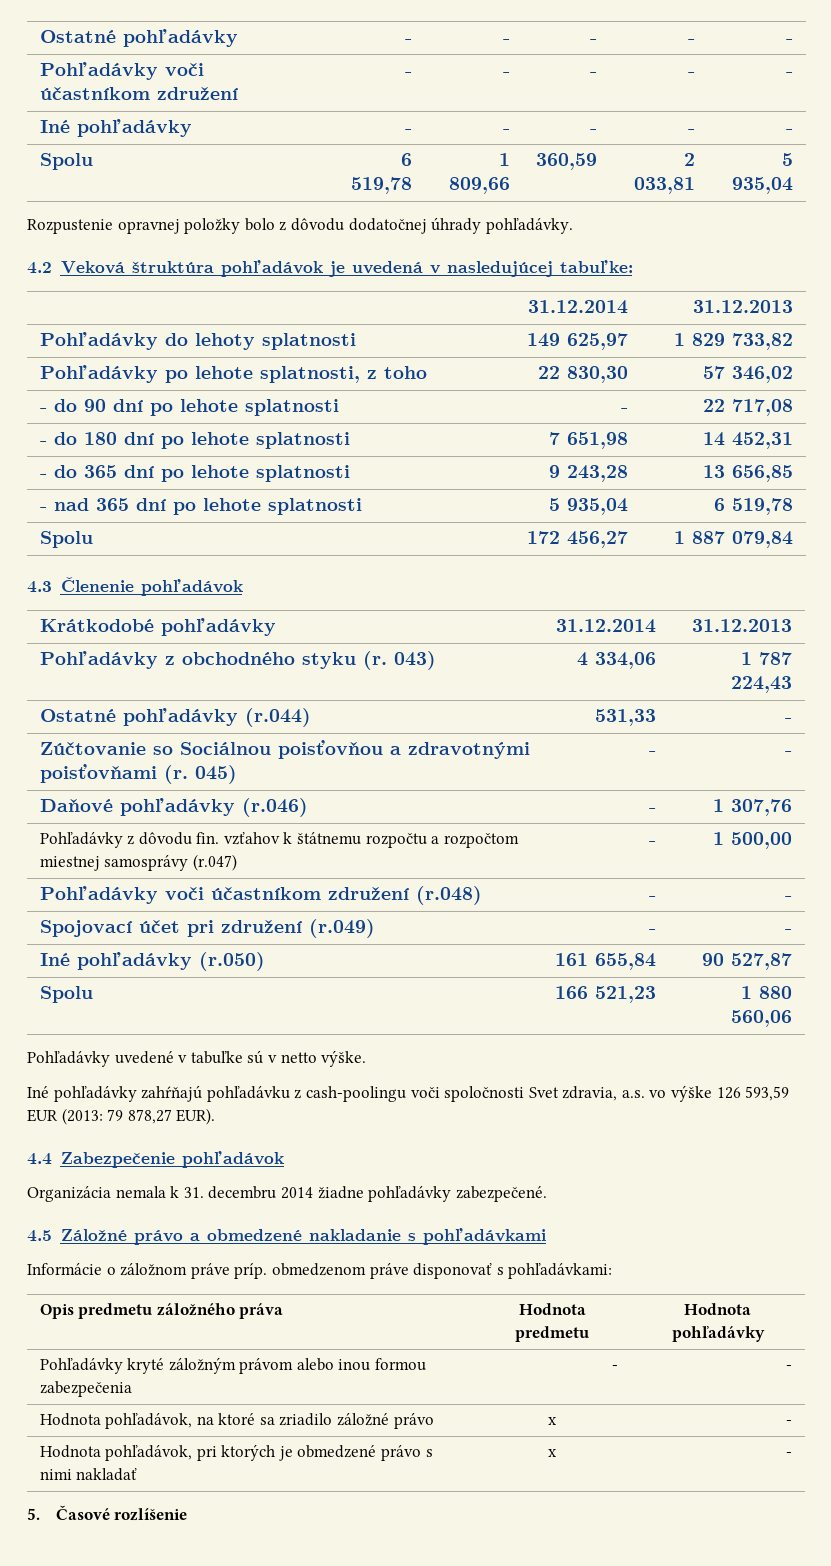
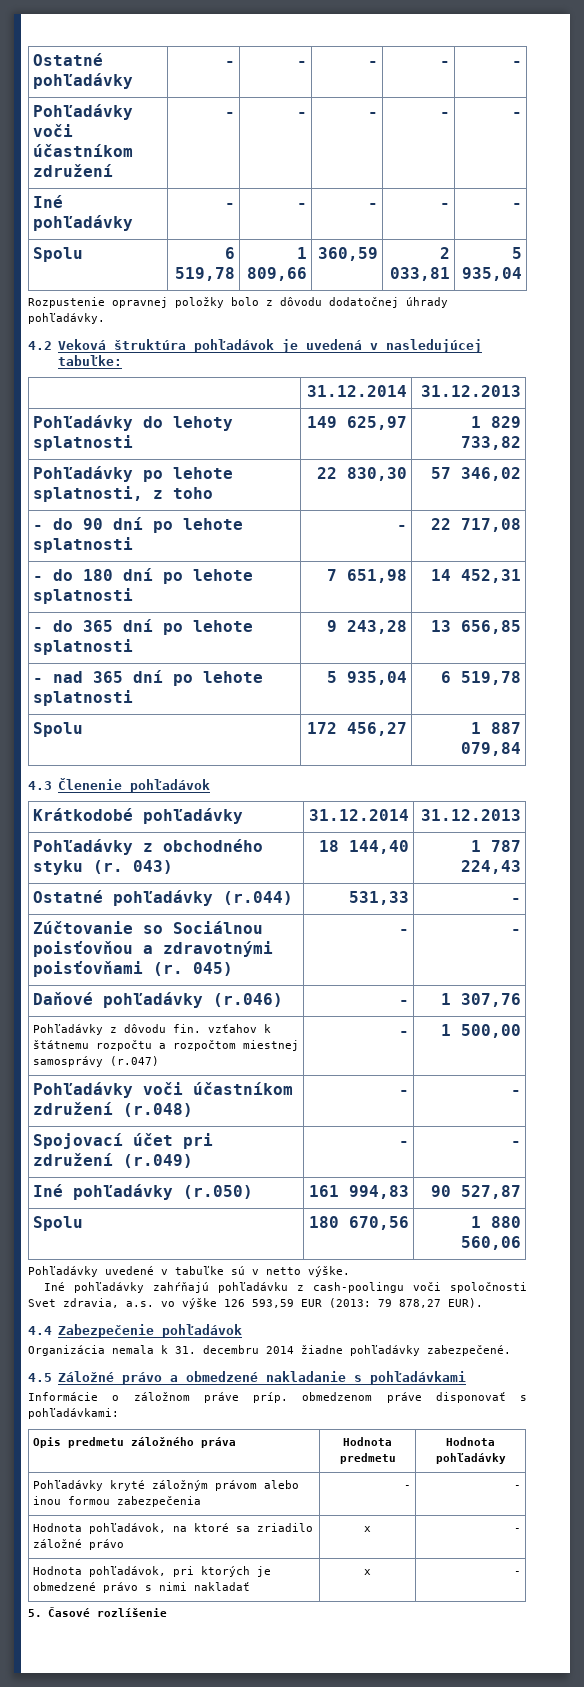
- Pohľadávky z obchodného styku (r. 043) | 4 334,06 | 1 787 224,43
+ Pohľadávky z obchodného styku (r. 043) | 18 144,40 | 1 787 224,43
- Iné pohľadávky (r.050) | 161 655,84 | 90 527,87
+ Iné pohľadávky (r.050) | 161 994,83 | 90 527,87
- Spolu | 166 521,23 | 1 880 560,06
+ Spolu | 180 670,56 | 1 880 560,06

